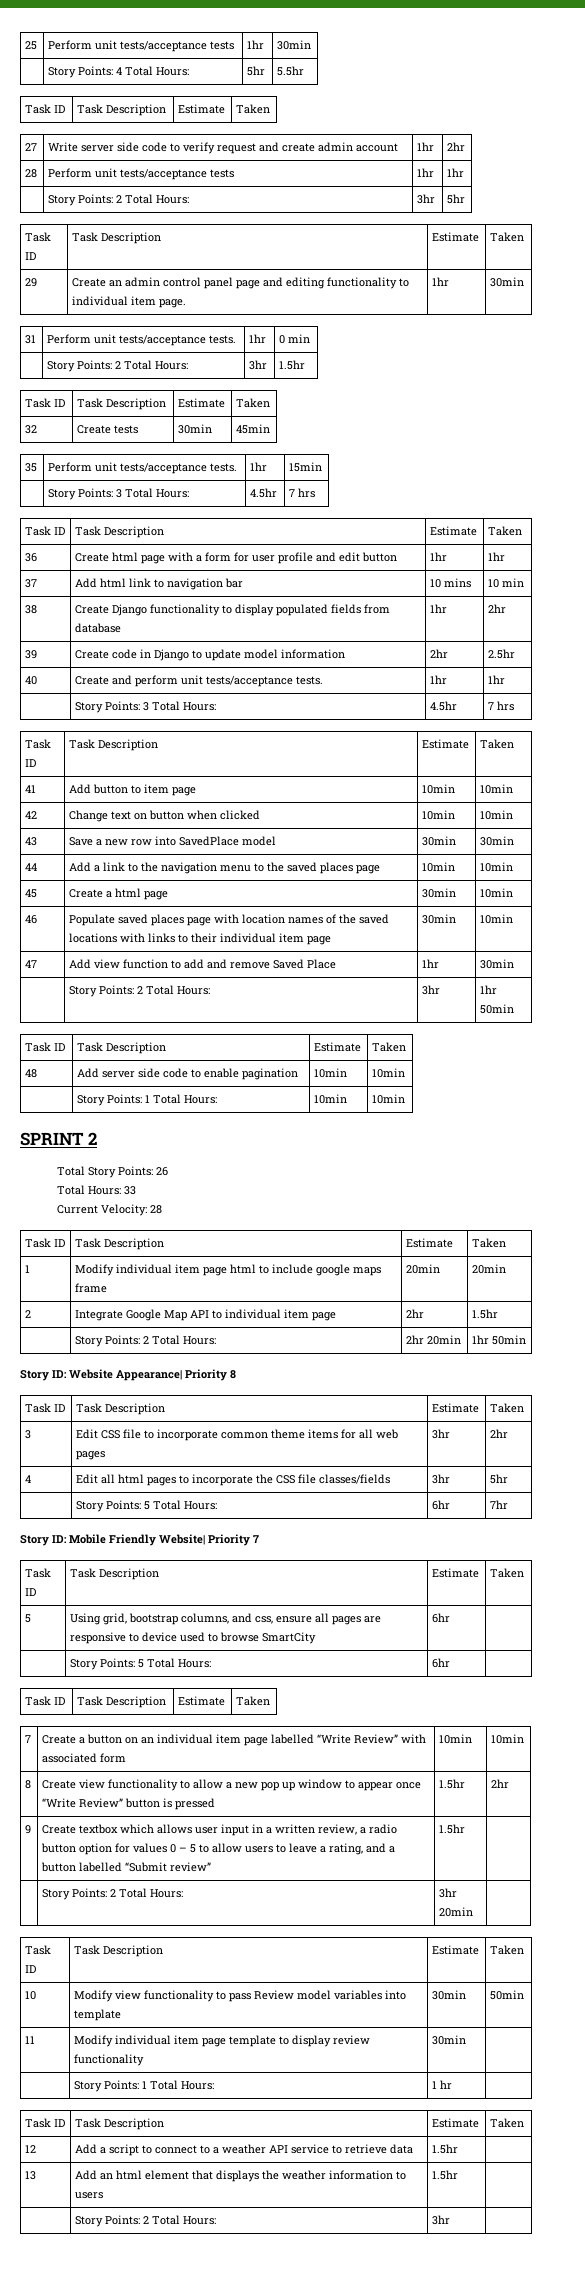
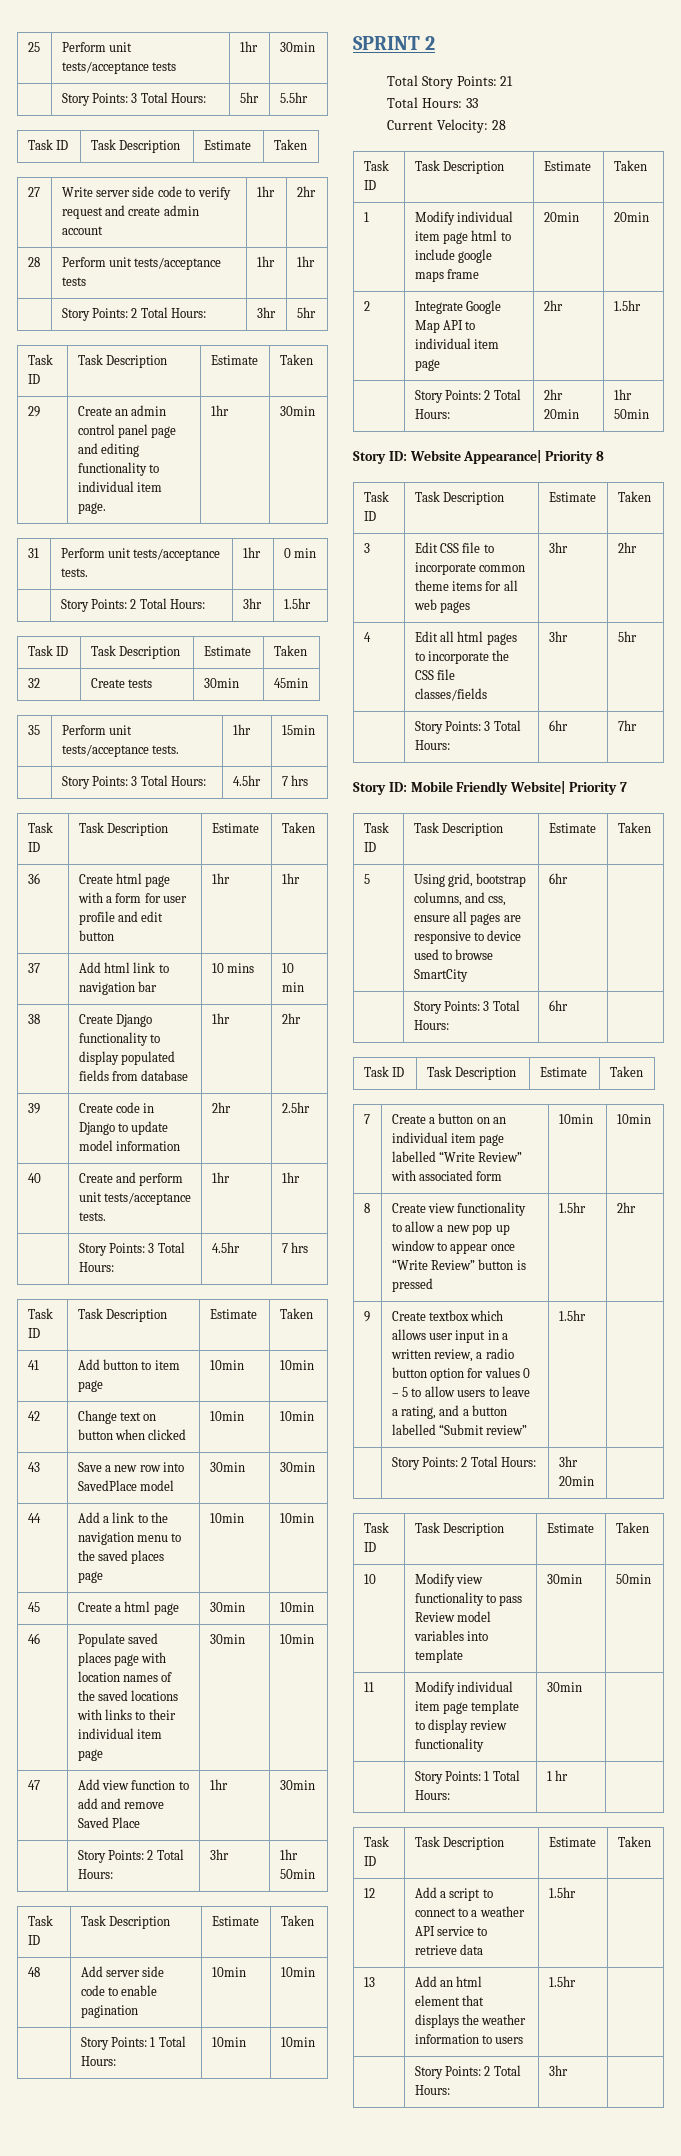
- | Story Points: 4 Total Hours: | 5hr | 5.5hr
+ | Story Points: 3 Total Hours: | 5hr | 5.5hr
- Total Story Points: 26
+ Total Story Points: 21
- | Story Points: 5 Total Hours: | 6hr | 7hr
+ | Story Points: 3 Total Hours: | 6hr | 7hr
  5 | Using grid, bootstrap columns, and css, ensure all pages are responsive to device used to browse SmartCity | 6hr |
- | Story Points: 5 Total Hours: | 6hr |
+ | Story Points: 3 Total Hours: | 6hr |

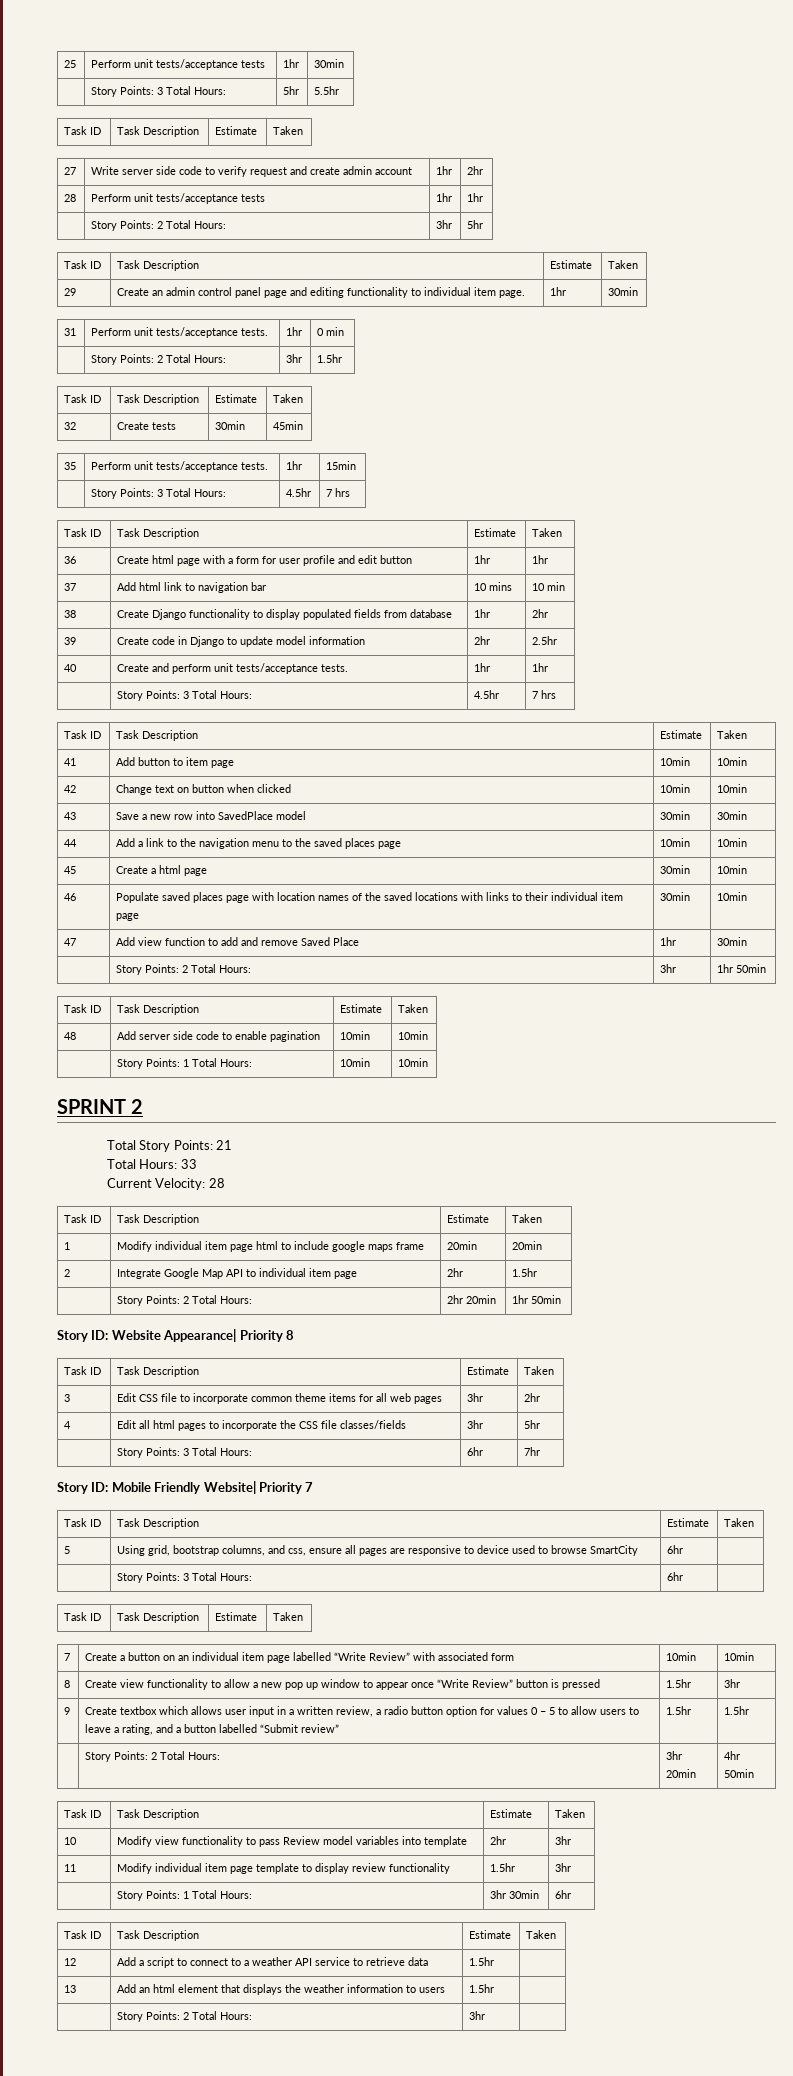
- 8 | Create view functionality to allow a new pop up window to appear once “Write Review” button is pressed | 1.5hr | 2hr
+ 8 | Create view functionality to allow a new pop up window to appear once “Write Review” button is pressed | 1.5hr | 3hr
- 9 | Create textbox which allows user input in a written review, a radio button option for values 0 – 5 to allow users to leave a rating, and a button labelled “Submit review” | 1.5hr |
+ 9 | Create textbox which allows user input in a written review, a radio button option for values 0 – 5 to allow users to leave a rating, and a button labelled “Submit review” | 1.5hr | 1.5hr
- | Story Points: 2 Total Hours: | 3hr 20min |
+ | Story Points: 2 Total Hours: | 3hr 20min | 4hr 50min
- 10 | Modify view functionality to pass Review model variables into template | 30min | 50min
+ 10 | Modify view functionality to pass Review model variables into template | 2hr | 3hr
- 11 | Modify individual item page template to display review functionality | 30min |
- | Story Points: 1 Total Hours: | 1 hr |
+ 11 | Modify individual item page template to display review functionality | 1.5hr | 3hr
+ | Story Points: 1 Total Hours: | 3hr 30min | 6hr

